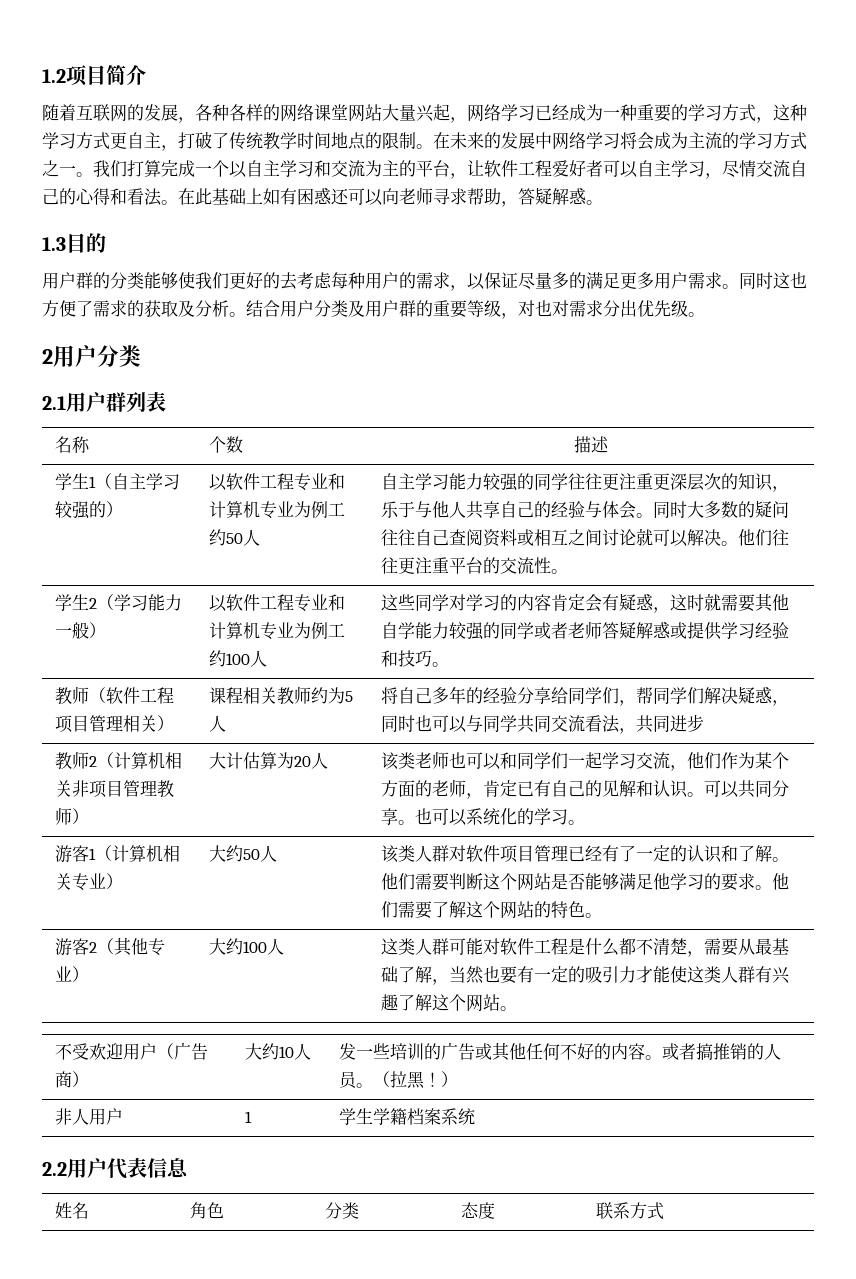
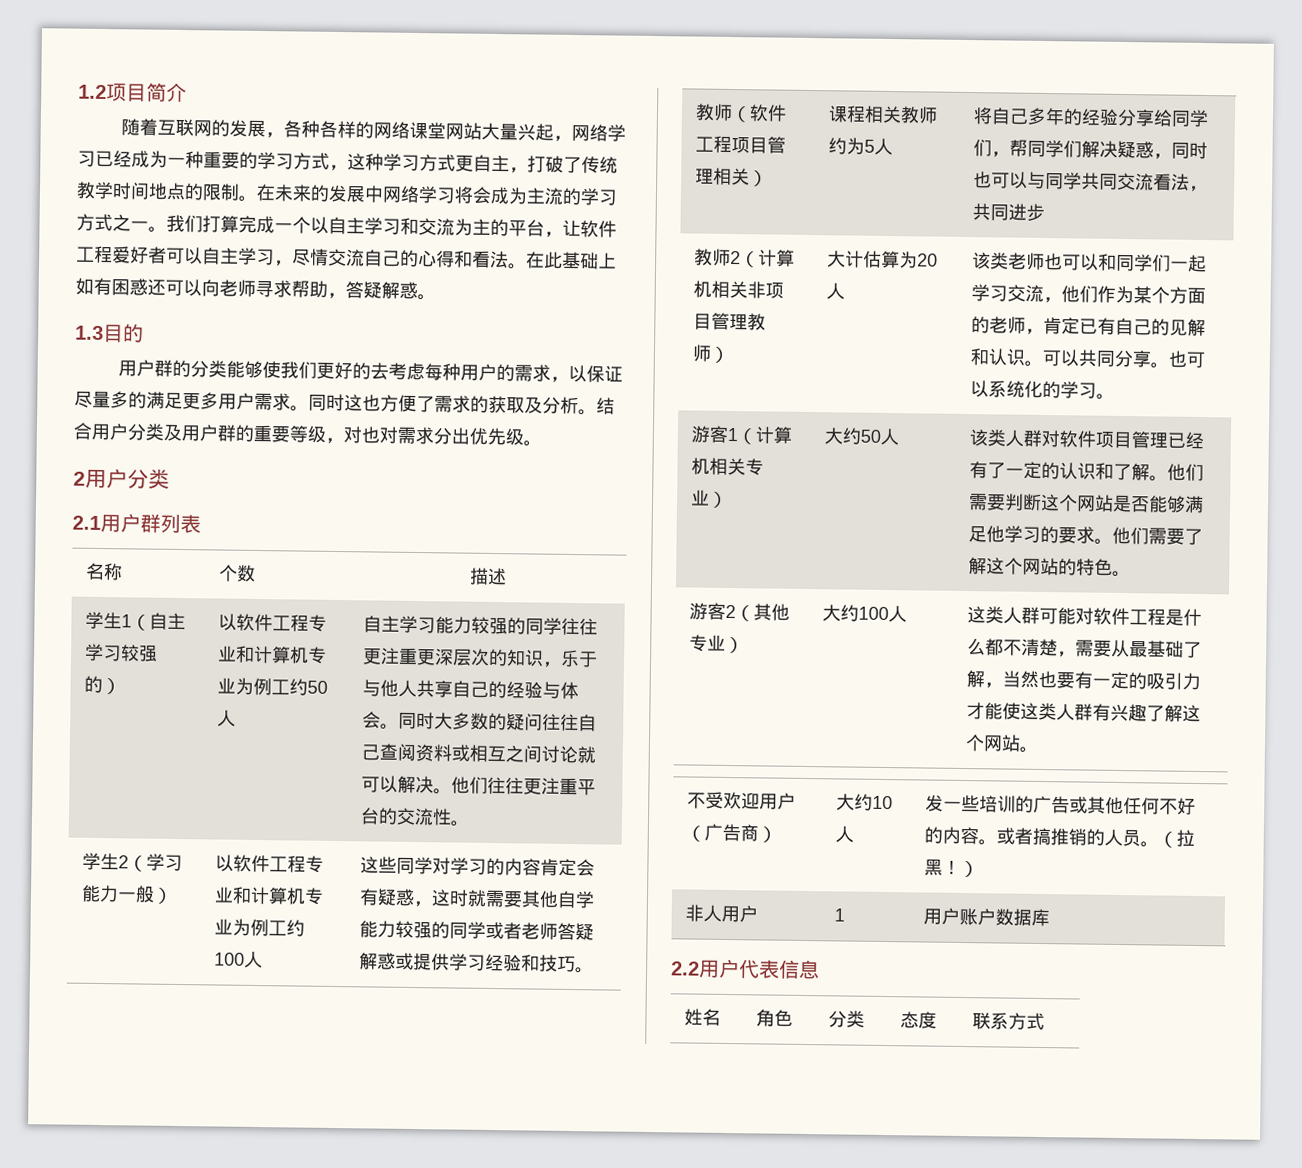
- 非人用户 | 1 | 学生学籍档案系统
+ 非人用户 | 1 | 用户账户数据库

